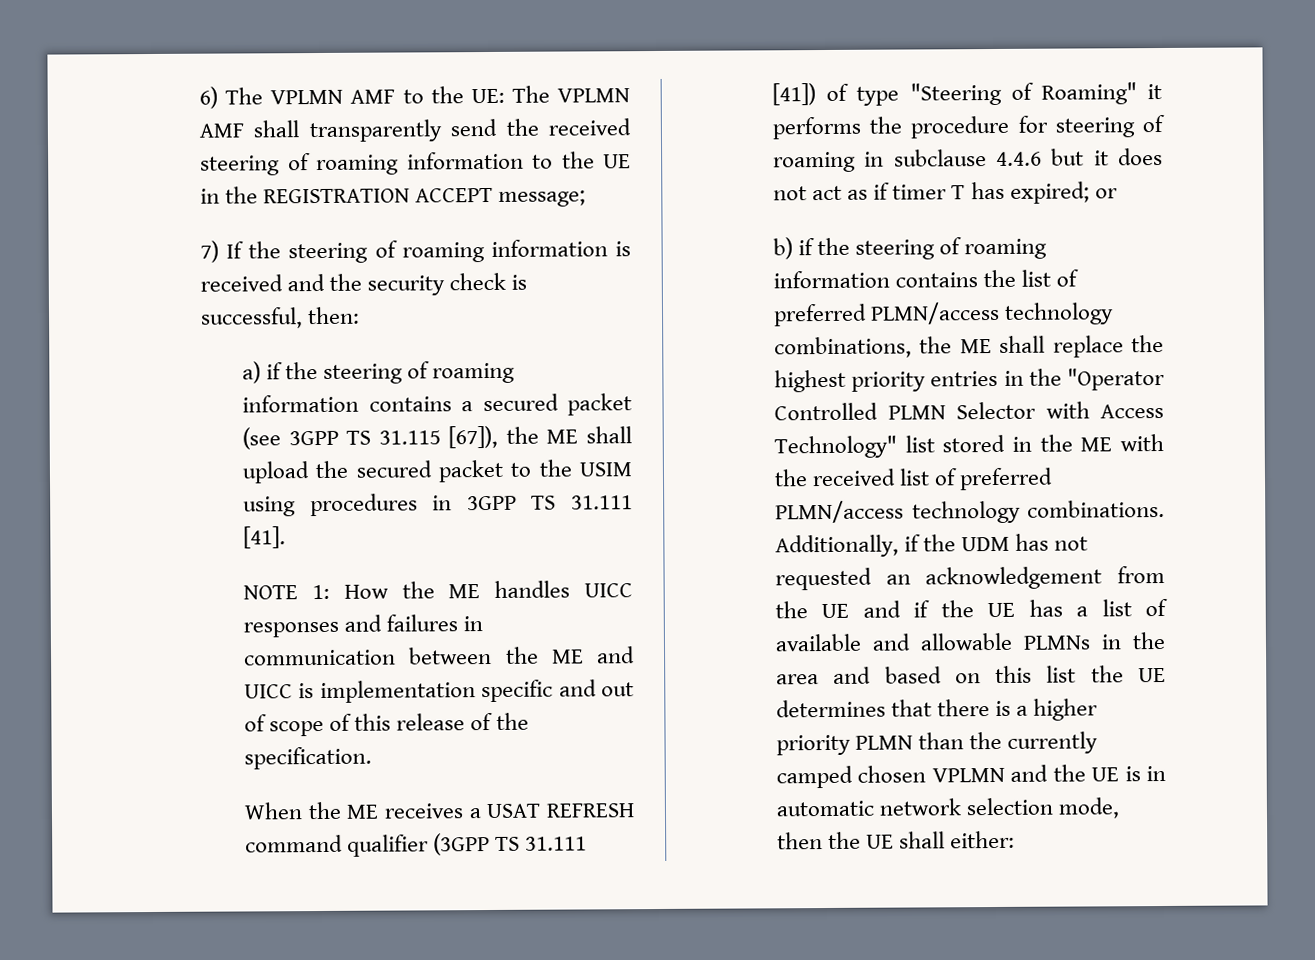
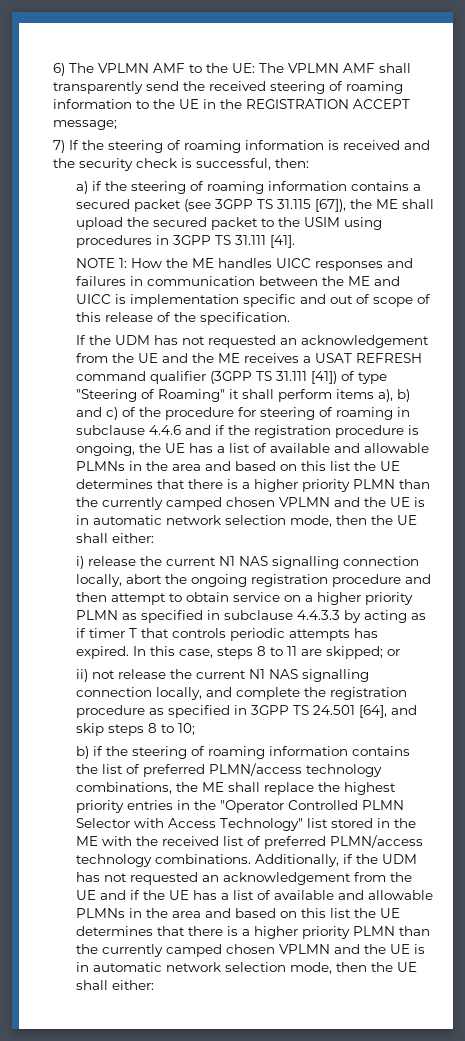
- When the ME receives a USAT REFRESH command qualifier (3GPP TS 31.111 [41]) of type "Steering of Roaming" it performs the procedure for steering of roaming in subclause 4.4.6 but it does not act as if timer T has expired; or
+ If the UDM has not requested an acknowledgement from the UE and the ME receives a USAT REFRESH command qualifier (3GPP TS 31.111 [41]) of type "Steering of Roaming" it shall perform items a), b) and c) of the procedure for steering of roaming in subclause 4.4.6 and if the registration procedure is ongoing, the UE has a list of available and allowable PLMNs in the area and based on this list the UE determines that there is a higher priority PLMN than the currently camped chosen VPLMN and the UE is in automatic network selection mode, then the UE shall either:
+ i) release the current N1 NAS signalling connection locally, abort the ongoing registration procedure and then attempt to obtain service on a higher priority PLMN as specified in subclause 4.4.3.3 by acting as if timer T that controls periodic attempts has expired. In this case, steps 8 to 11 are skipped; or
+ ii) not release the current N1 NAS signalling connection locally, and complete the registration procedure as specified in 3GPP TS 24.501 [64], and skip steps 8 to 10;

